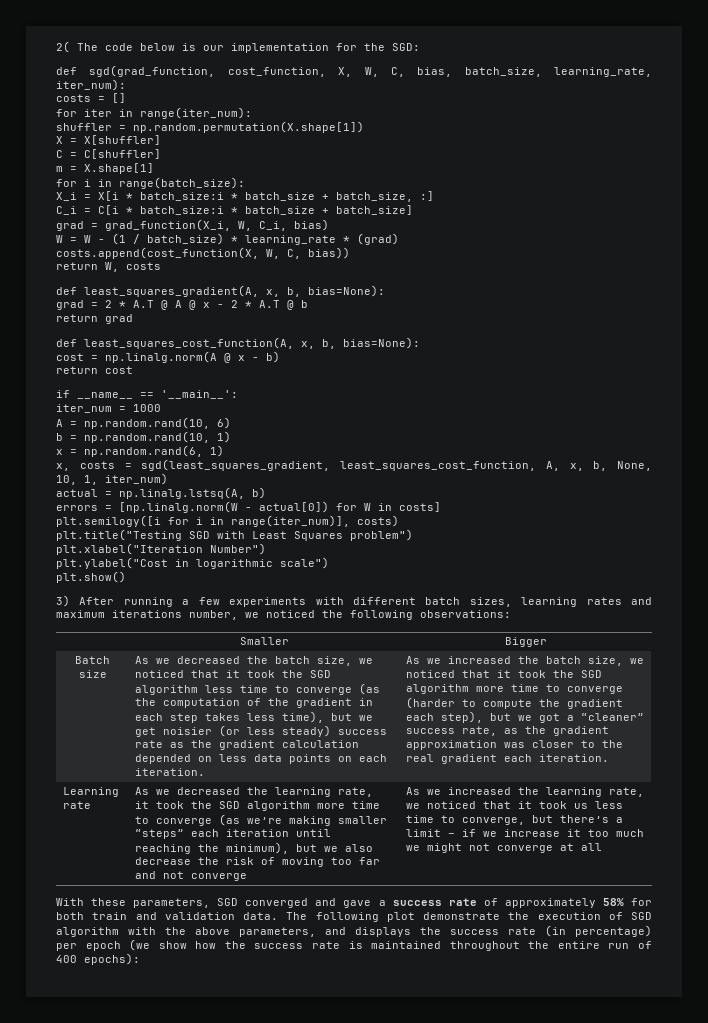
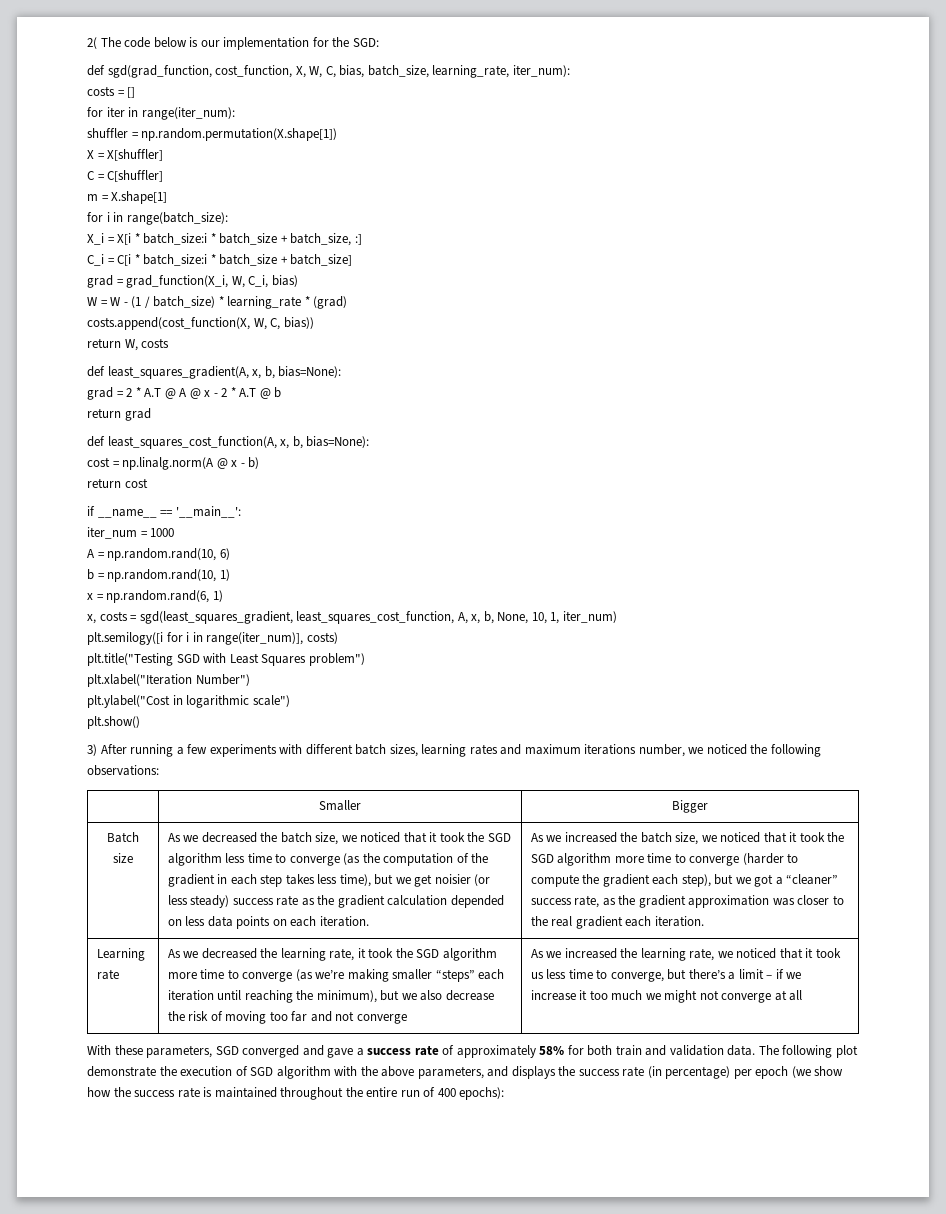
- actual = np.linalg.lstsq(A, b)
- errors = [np.linalg.norm(W - actual[0]) for W in costs]

